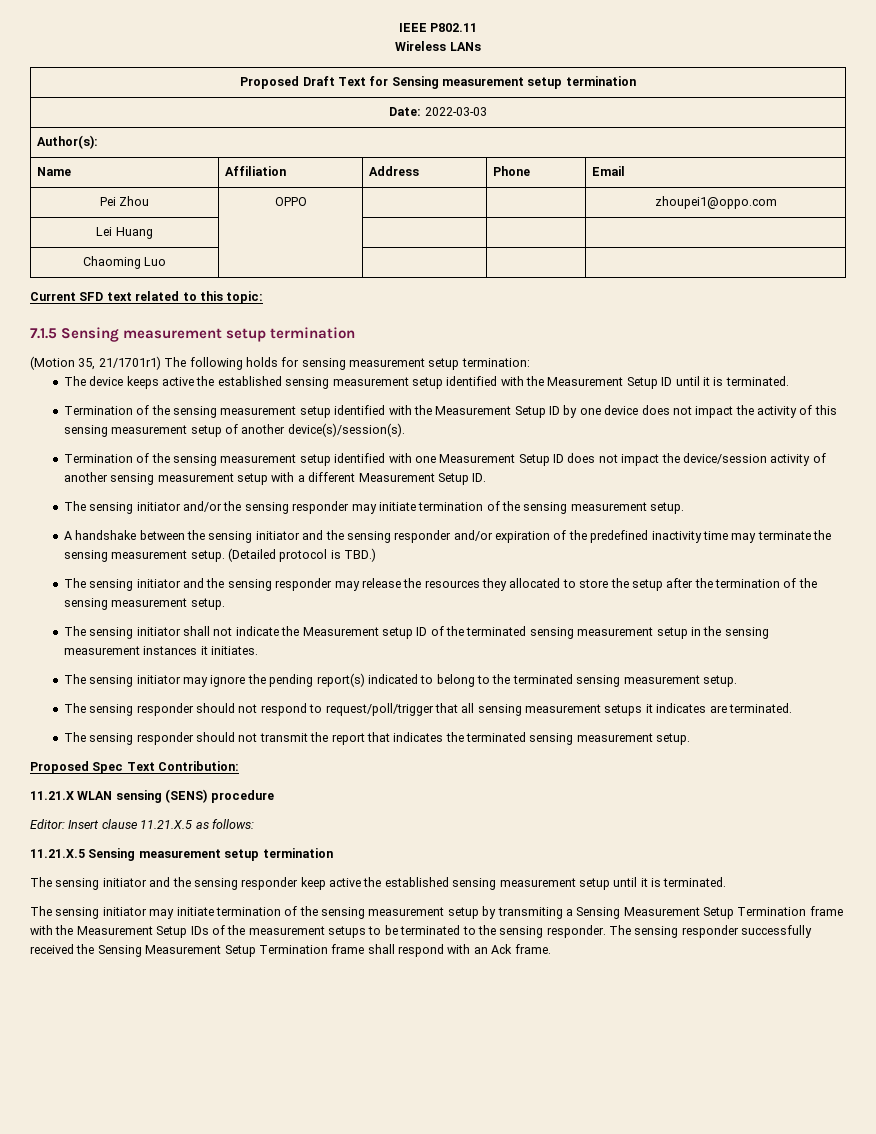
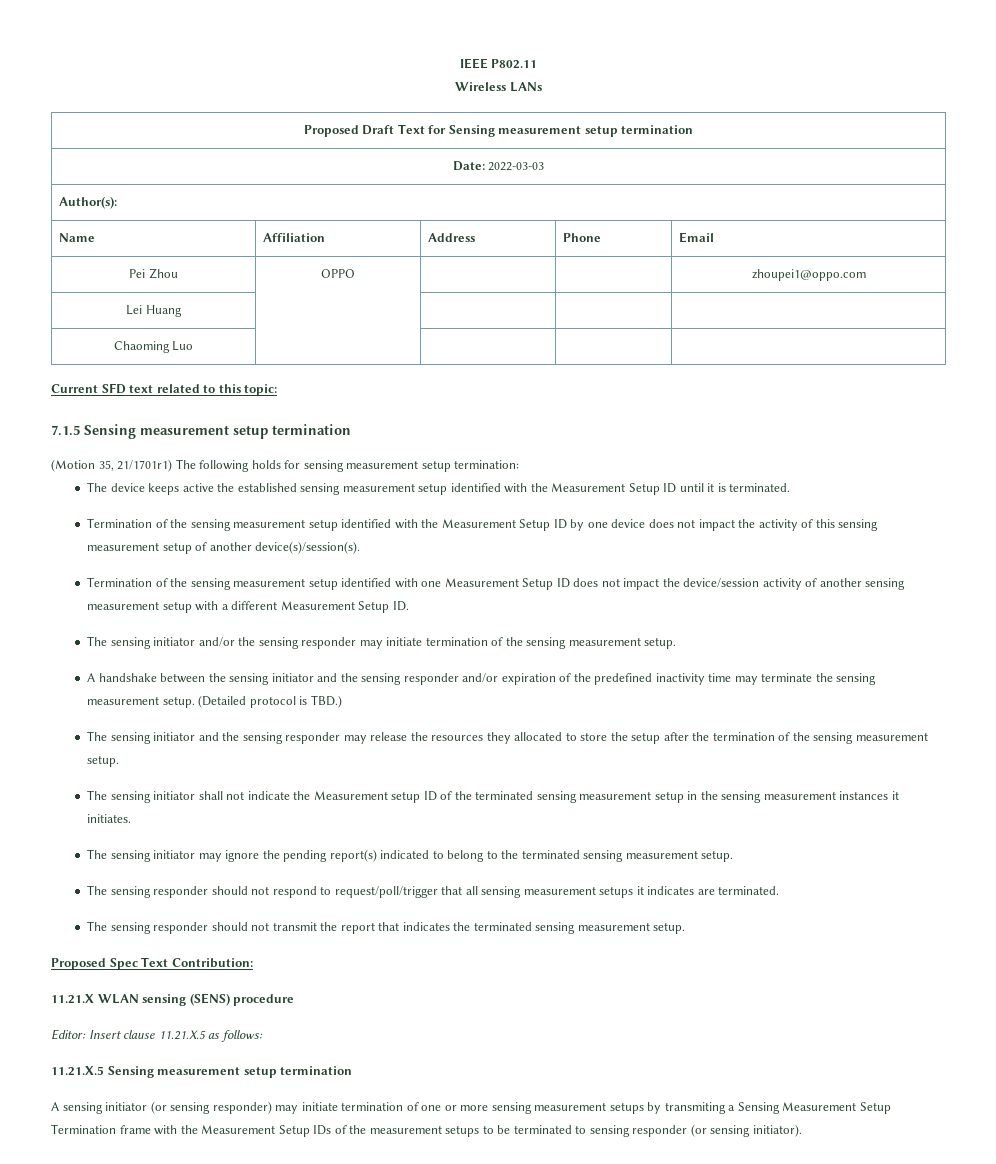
- The sensing initiator and the sensing responder keep active the established sensing measurement setup until it is terminated.
- The sensing initiator may initiate termination of the sensing measurement setup by transmiting a Sensing Measurement Setup Termination frame with the Measurement Setup IDs of the measurement setups to be terminated to the sensing responder. The sensing responder successfully received the Sensing Measurement Setup Termination frame shall respond with an Ack frame.
+ A sensing initiator (or sensing responder) may initiate termination of one or more sensing measurement setups by transmiting a Sensing Measurement Setup Termination frame with the Measurement Setup IDs of the measurement setups to be terminated to sensing responder (or sensing initiator).

